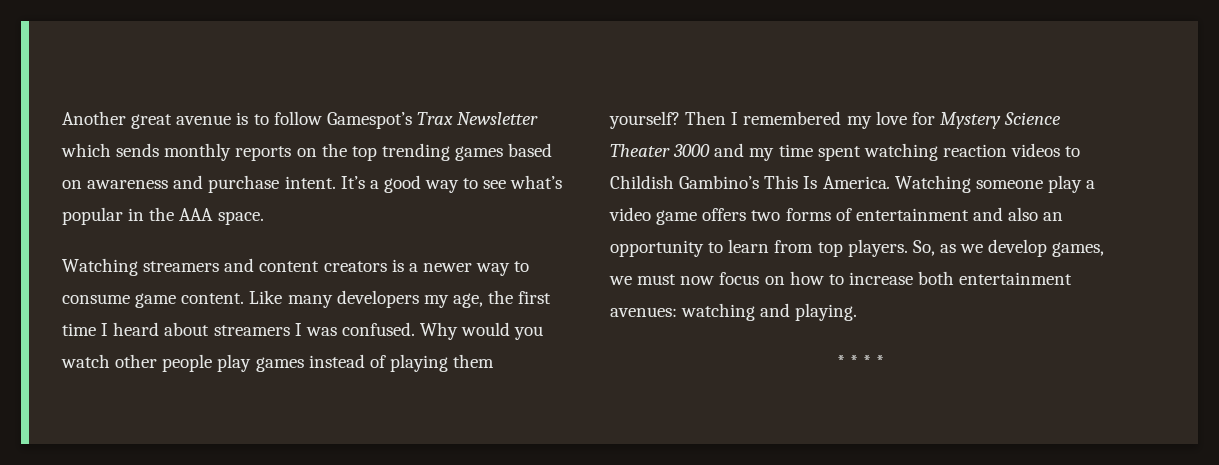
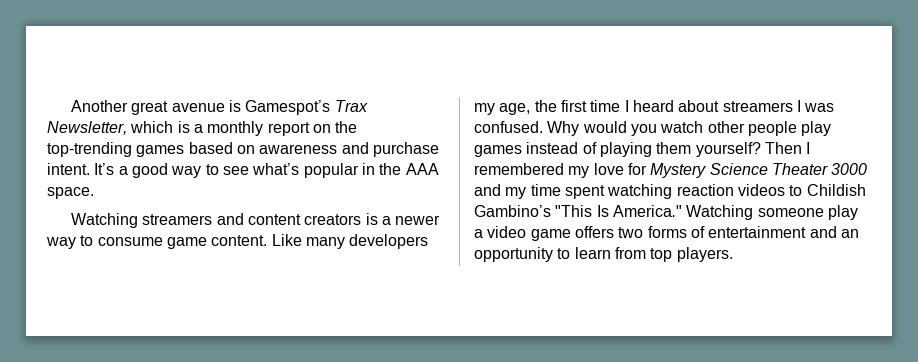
- Another great avenue is to follow Gamespot’s Trax Newsletter which sends monthly reports on the top trending games based on awareness and purchase intent.
+ Another great avenue is Gamespot’s Trax Newsletter, which is a monthly report on the top-trending games based on awareness and purchase intent.
- Then I remembered my love for Mystery Science Theater 3000 and my time spent watching reaction videos to Childish Gambino’s This Is America.
+ Then I remembered my love for Mystery Science Theater 3000 and my time spent watching reaction videos to Childish Gambino’s "This Is America."
- Watching someone play a video game offers two forms of entertainment and also an opportunity to learn from top players. So, as we develop games, we must now focus on how to increase both entertainment avenues: watching and playing.
- * * * *
+ Watching someone play a video game offers two forms of entertainment and an opportunity to learn from top players.

